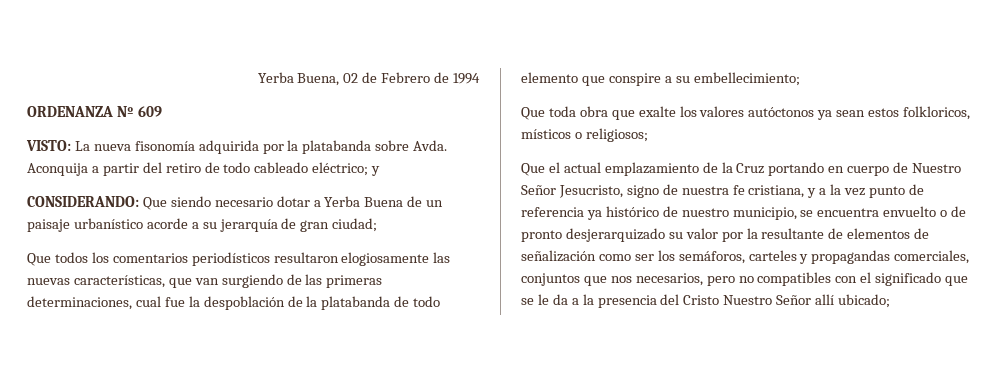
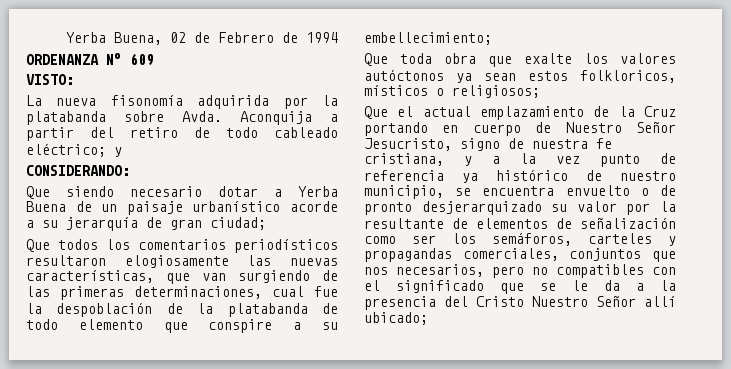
- VISTO: La nueva fisonomía adquirida por la platabanda sobre Avda.
+ VISTO:
+ La nueva fisonomía adquirida por la platabanda sobre Avda.
- CONSIDERANDO: Que siendo necesario dotar a Yerba Buena de un paisaje urbanístico acorde a su jerarquía de gran ciudad;
+ CONSIDERANDO:
+ Que siendo necesario dotar a Yerba Buena de un paisaje urbanístico acorde a su jerarquía de gran ciudad;

